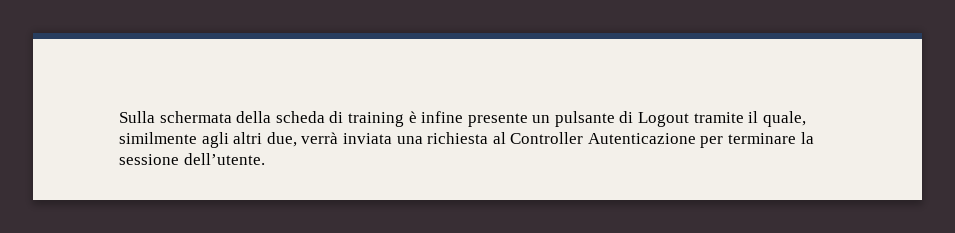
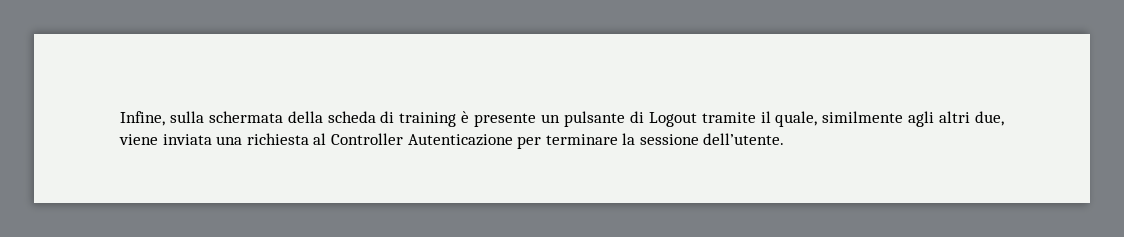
- Sulla schermata della scheda di training è infine presente un pulsante di Logout tramite il quale, similmente agli altri due, verrà inviata una richiesta al Controller Autenticazione per terminare la sessione dell’utente.
+ Infine, sulla schermata della scheda di training è presente un pulsante di Logout tramite il quale, similmente agli altri due, viene inviata una richiesta al Controller Autenticazione per terminare la sessione dell’utente.

